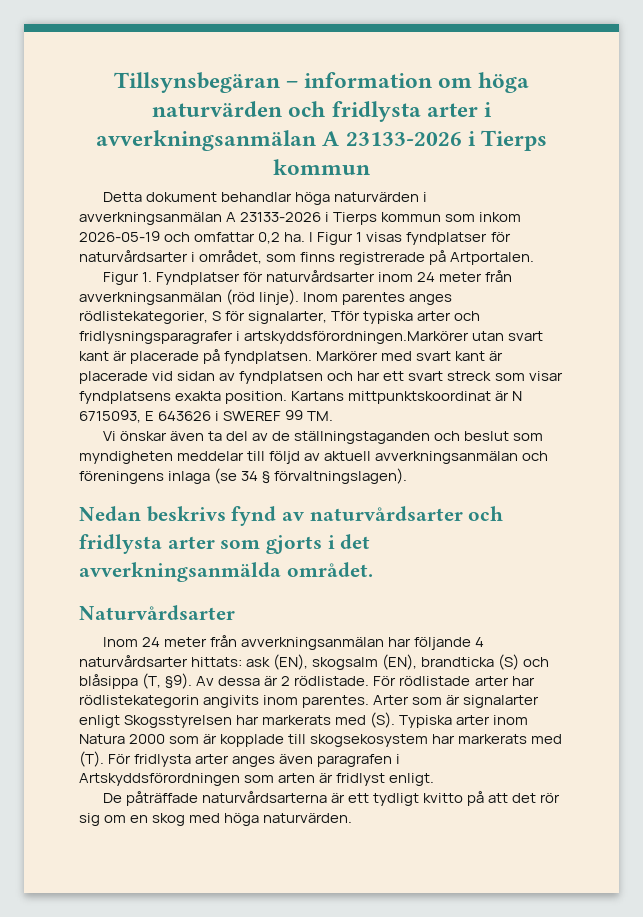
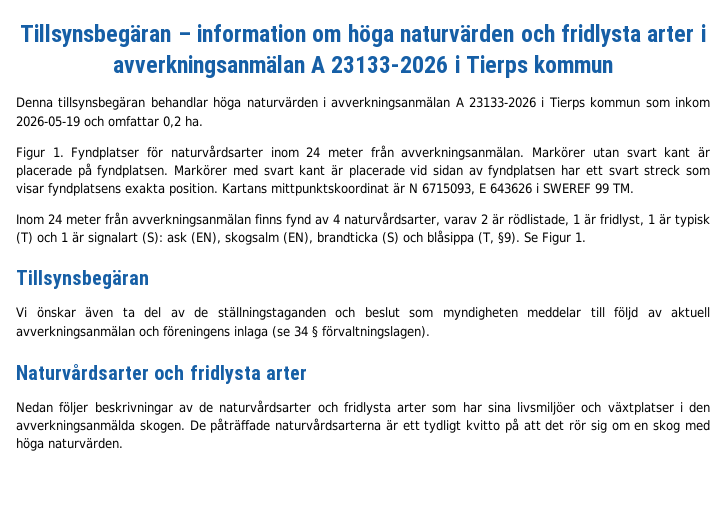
- Detta dokument behandlar höga naturvärden i avverkningsanmälan A 23133-2026 i Tierps kommun som inkom 2026-05-19 och omfattar 0,2 ha. I Figur 1 visas fyndplatser för naturvårdsarter i området, som finns registrerade på Artportalen.
+ Denna tillsynsbegäran behandlar höga naturvärden i avverkningsanmälan A 23133-2026 i Tierps kommun som inkom 2026-05-19 och omfattar 0,2 ha.
- Figur 1. Fyndplatser för naturvårdsarter inom 24 meter från avverkningsanmälan (röd linje). Inom parentes anges rödlistekategorier, S för signalarter, Tför typiska arter och fridlysningsparagrafer i artskyddsförordningen.Markörer utan svart kant är placerade på fyndplatsen.
+ Figur 1. Fyndplatser för naturvårdsarter inom 24 meter från avverkningsanmälan. Markörer utan svart kant är placerade på fyndplatsen.
- Markörer med svart kant är placerade vid sidan av fyndplatsen och har ett svart streck som visar fyndplatsens exakta position.
+ Markörer med svart kant är placerade vid sidan av fyndplatsen har ett svart streck som visar fyndplatsens exakta position.
+ Inom 24 meter från avverkningsanmälan finns fynd av 4 naturvårdsarter, varav 2 är rödlistade, 1 är fridlyst, 1 är typisk (T) och 1 är signalart (S): ask (EN), skogsalm (EN), brandticka (S) och blåsippa (T, §9). Se Figur 1.
+ Tillsynsbegäran
- Nedan beskrivs fynd av naturvårdsarter och fridlysta arter som gjorts i det avverkningsanmälda området.
- Naturvårdsarter
- Inom 24 meter från avverkningsanmälan har följande 4 naturvårdsarter hittats: ask (EN), skogsalm (EN), brandticka (S) och blåsippa (T, §9). Av dessa är 2 rödlistade. För rödlistade arter har rödlistekategorin angivits inom parentes. Arter som är signalarter enligt Skogsstyrelsen har markerats med (S). Typiska arter inom Natura 2000 som är kopplade till skogsekosystem har markerats med (T). För fridlysta arter anges även paragrafen i Artskyddsförordningen som arten är fridlyst enligt.
- De påträffade naturvårdsarterna är ett tydligt kvitto på att det rör sig om en skog med höga naturvärden.
+ Naturvårdsarter och fridlysta arter
+ Nedan följer beskrivningar av de naturvårdsarter och fridlysta arter som har sina livsmiljöer och växtplatser i den avverkningsanmälda skogen. De påträffade naturvårdsarterna är ett tydligt kvitto på att det rör sig om en skog med höga naturvärden.

